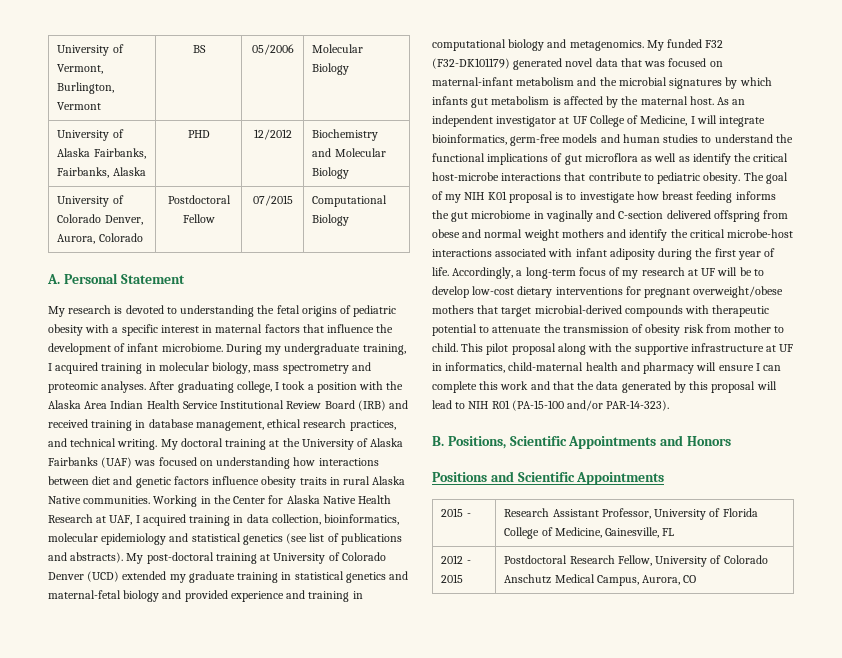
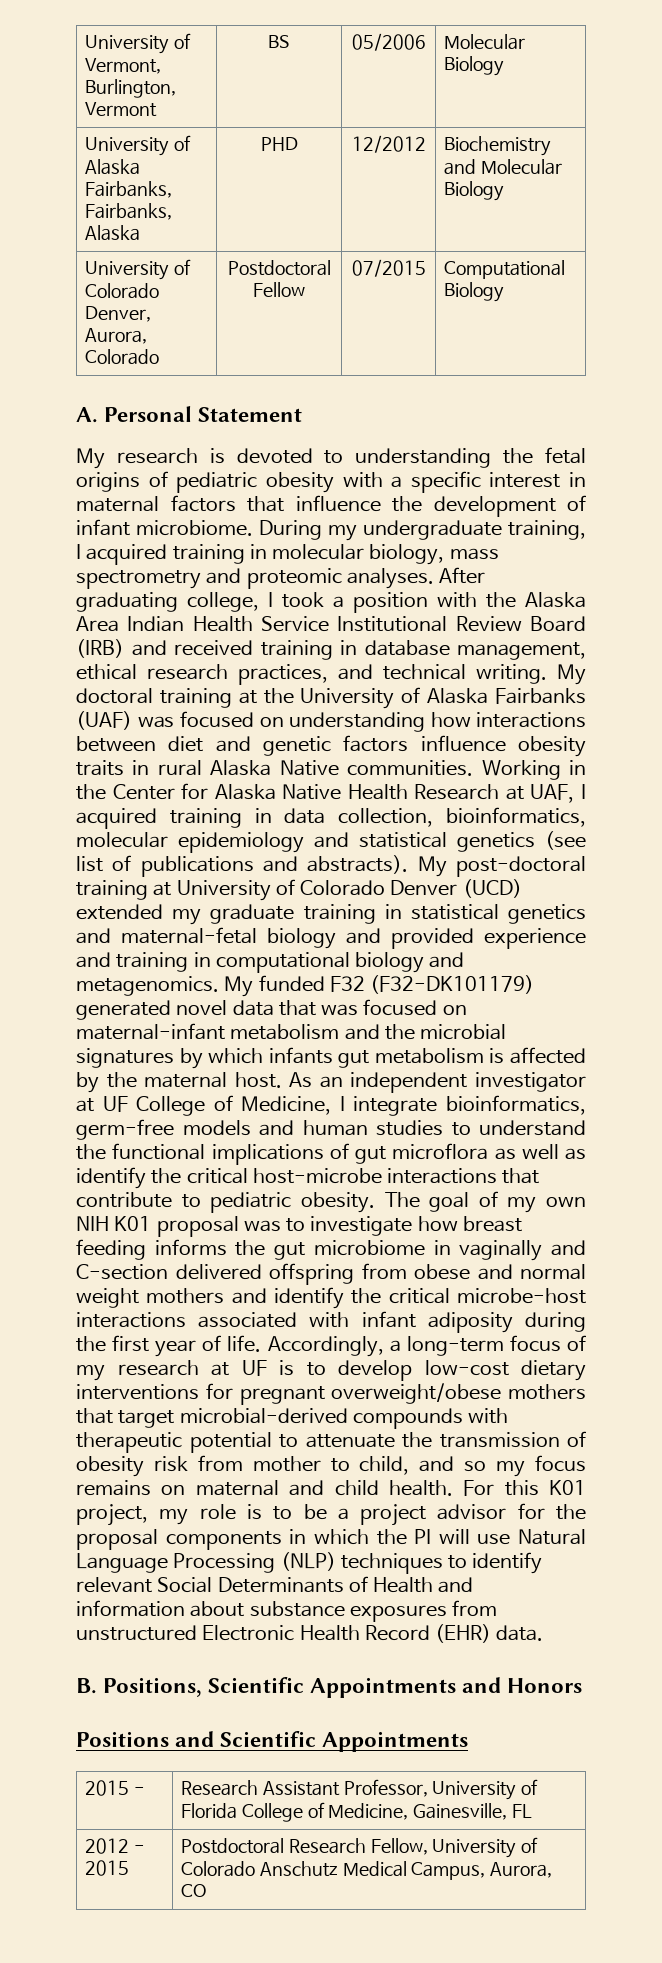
- As an independent investigator at UF College of Medicine, I will integrate bioinformatics, germ-free models and human studies to understand the functional implications of gut microflora as well as identify the critical host-microbe interactions that contribute to pediatric obesity.
+ As an independent investigator at UF College of Medicine, I integrate bioinformatics, germ-free models and human studies to understand the functional implications of gut microflora as well as identify the critical host-microbe interactions that contribute to pediatric obesity.
- The goal of my NIH K01 proposal is to investigate how breast feeding informs the gut microbiome in vaginally and C-section delivered offspring from obese and normal weight mothers and identify the critical microbe-host interactions associated with infant adiposity during the first year of life.
+ The goal of my own NIH K01 proposal was to investigate how breast feeding informs the gut microbiome in vaginally and C-section delivered offspring from obese and normal weight mothers and identify the critical microbe-host interactions associated with infant adiposity during the first year of life.
- Accordingly, a long-term focus of my research at UF will be to develop low-cost dietary interventions for pregnant overweight/obese mothers that target microbial-derived compounds with therapeutic potential to attenuate the transmission of obesity risk from mother to child. This pilot proposal along with the supportive infrastructure at UF in informatics, child-maternal health and pharmacy will ensure I can complete this work and that the data generated by this proposal will lead to NIH R01 (PA-15-100 and/or PAR-14-323).
+ Accordingly, a long-term focus of my research at UF is to develop low-cost dietary interventions for pregnant overweight/obese mothers that target microbial-derived compounds with therapeutic potential to attenuate the transmission of obesity risk from mother to child, and so my focus remains on maternal and child health. For this K01 project, my role is to be a project advisor for the proposal components in which the PI will use Natural Language Processing (NLP) techniques to identify relevant Social Determinants of Health and information about substance exposures from unstructured Electronic Health Record (EHR) data.

